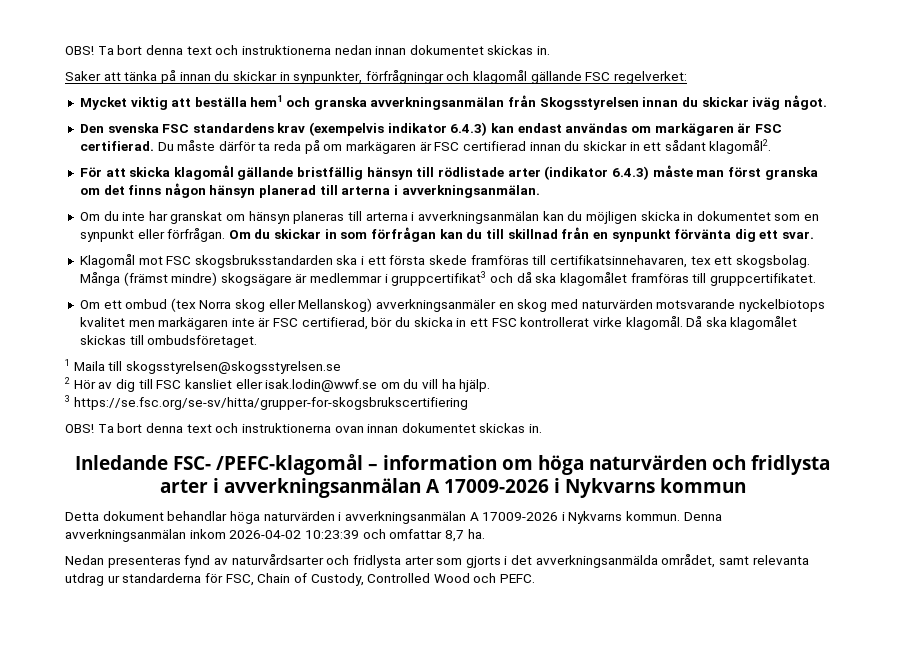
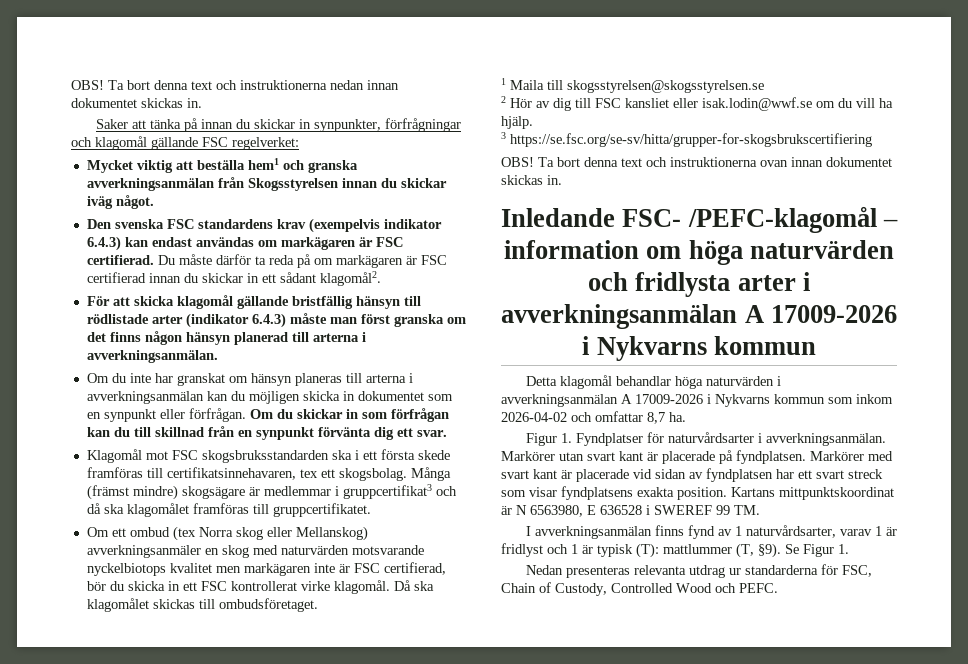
- Detta dokument behandlar höga naturvärden i avverkningsanmälan A 17009-2026 i Nykvarns kommun. Denna avverkningsanmälan inkom 2026-04-02 10:23:39 och omfattar 8,7 ha.
+ Detta klagomål behandlar höga naturvärden i avverkningsanmälan A 17009-2026 i Nykvarns kommun som inkom 2026-04-02 och omfattar 8,7 ha.
- Nedan presenteras fynd av naturvårdsarter och fridlysta arter som gjorts i det avverkningsanmälda området, samt relevanta utdrag ur standarderna för FSC, Chain of Custody, Controlled Wood och PEFC.
+ Figur 1. Fyndplatser för naturvårdsarter i avverkningsanmälan. Markörer utan svart kant är placerade på fyndplatsen. Markörer med svart kant är placerade vid sidan av fyndplatsen har ett svart streck som visar fyndplatsens exakta position. Kartans mittpunktskoordinat är N 6563980, E 636528 i SWEREF 99 TM.
+ I avverkningsanmälan finns fynd av 1 naturvårdsarter, varav 1 är fridlyst och 1 är typisk (T): mattlummer (T, §9). Se Figur 1.
+ Nedan presenteras relevanta utdrag ur standarderna för FSC, Chain of Custody, Controlled Wood och PEFC.

